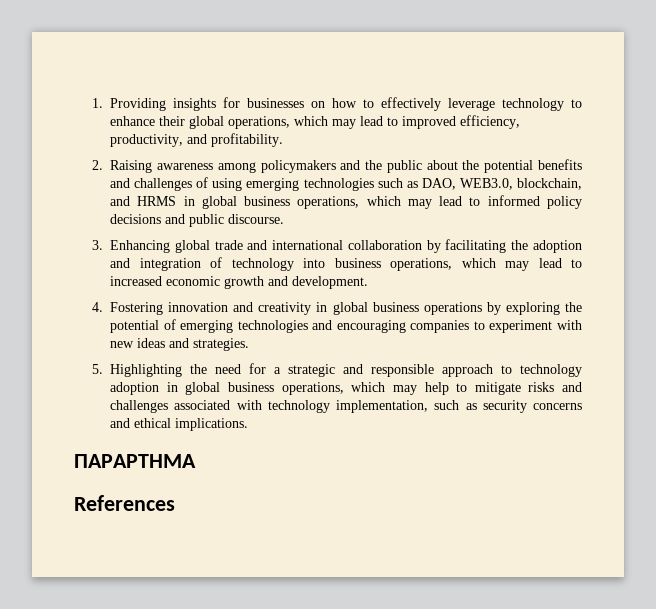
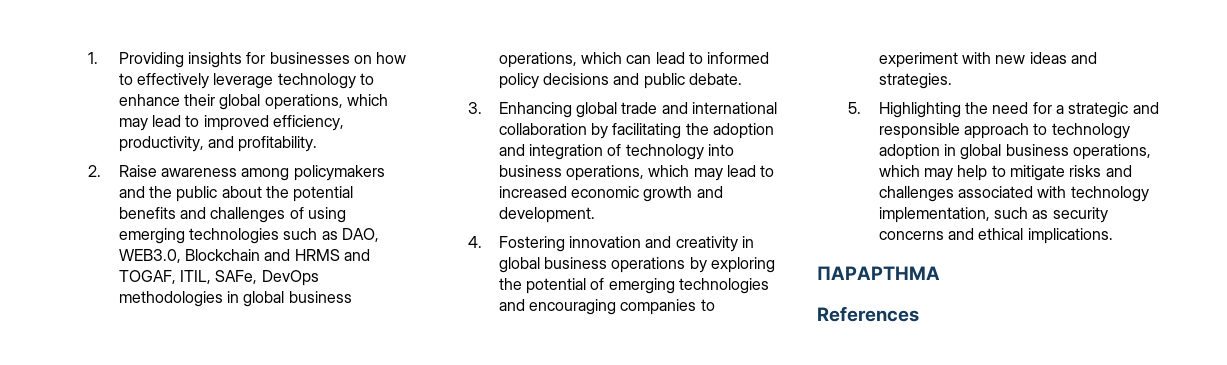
- 2. Raising awareness among policymakers and the public about the potential benefits and challenges of using emerging technologies such as DAO, WEB3.0, blockchain, and HRMS in global business operations, which may lead to informed policy decisions and public discourse.
+ 2. Raise awareness among policymakers and the public about the potential benefits and challenges of using emerging technologies such as DAO, WEB3.0, Blockchain and HRMS and TOGAF, ITIL, SAFe, DevOps methodologies in global business operations, which can lead to informed policy decisions and public debate.

